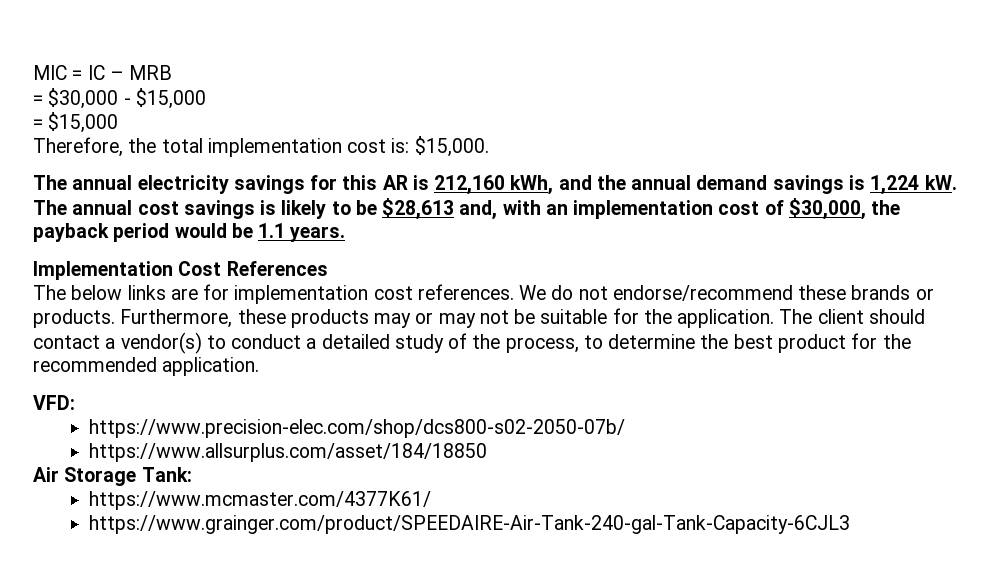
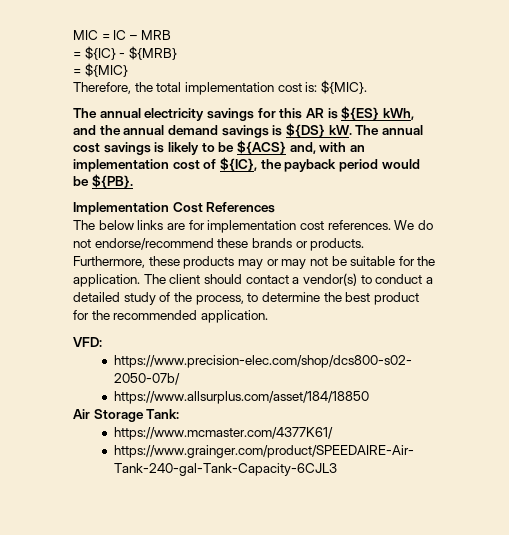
- = $30,000 - $15,000
- = $15,000
+ = ${IC} - ${MRB}
+ = ${MIC}
- Therefore, the total implementation cost is: $15,000.
+ Therefore, the total implementation cost is: ${MIC}.
- The annual electricity savings for this AR is 212,160 kWh, and the annual demand savings is 1,224 kW.
+ The annual electricity savings for this AR is ${ES} kWh, and the annual demand savings is ${DS} kW.
- The annual cost savings is likely to be $28,613 and, with an implementation cost of $30,000, the payback period would be 1.1 years.
+ The annual cost savings is likely to be ${ACS} and, with an implementation cost of ${IC}, the payback period would be ${PB}.

